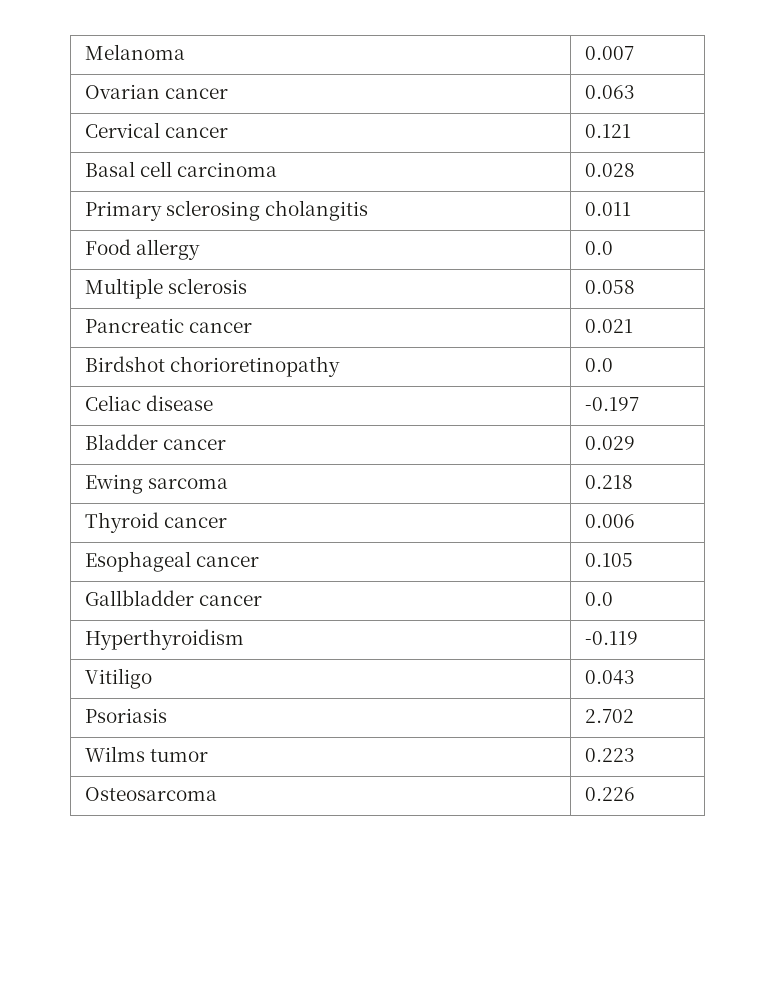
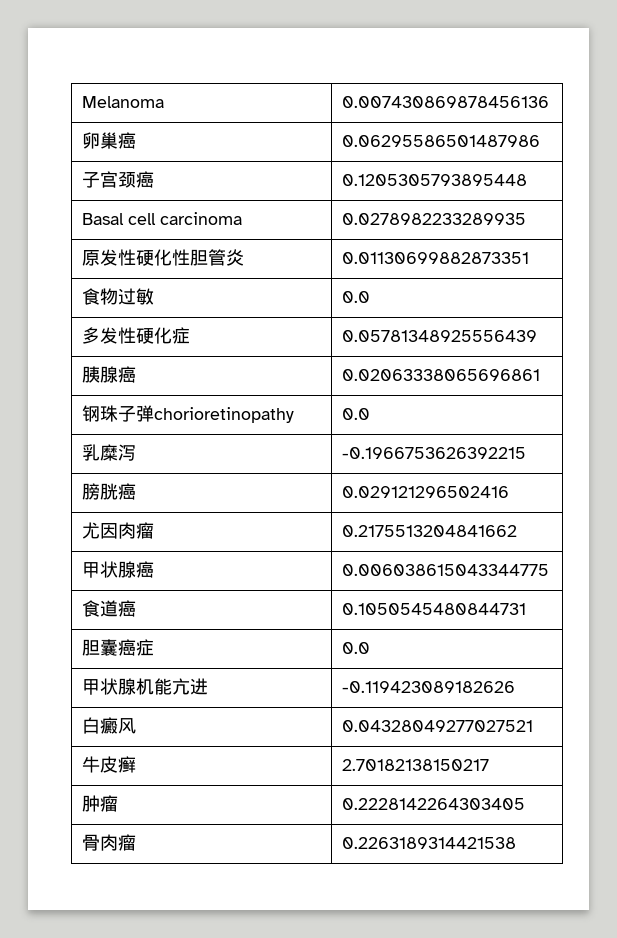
- Melanoma | 0.007
- Ovarian cancer | 0.063
- Cervical cancer | 0.121
- Basal cell carcinoma | 0.028
- Primary sclerosing cholangitis | 0.011
- Food allergy | 0.0
- Multiple sclerosis | 0.058
- Pancreatic cancer | 0.021
- Birdshot chorioretinopathy | 0.0
- Celiac disease | -0.197
- Bladder cancer | 0.029
- Ewing sarcoma | 0.218
- Thyroid cancer | 0.006
- Esophageal cancer | 0.105
- Gallbladder cancer | 0.0
- Hyperthyroidism | -0.119
- Vitiligo | 0.043
- Psoriasis | 2.702
- Wilms tumor | 0.223
- Osteosarcoma | 0.226
+ Melanoma | 0.007430869878456136
+ 卵巢癌 | 0.06295586501487986
+ 子宫颈癌 | 0.1205305793895448
+ Basal cell carcinoma | 0.0278982233289935
+ 原发性硬化性胆管炎 | 0.01130699882873351
+ 食物过敏 | 0.0
+ 多发性硬化症 | 0.05781348925556439
+ 胰腺癌 | 0.02063338065696861
+ 钢珠子弹chorioretinopathy | 0.0
+ 乳糜泻 | -0.1966753626392215
+ 膀胱癌 | 0.029121296502416
+ 尤因肉瘤 | 0.2175513204841662
+ 甲状腺癌 | 0.006038615043344775
+ 食道癌 | 0.1050545480844731
+ 胆囊癌症 | 0.0
+ 甲状腺机能亢进 | -0.119423089182626
+ 白癜风 | 0.04328049277027521
+ 牛皮癣 | 2.70182138150217
+ 肿瘤 | 0.2228142264303405
+ 骨肉瘤 | 0.2263189314421538

